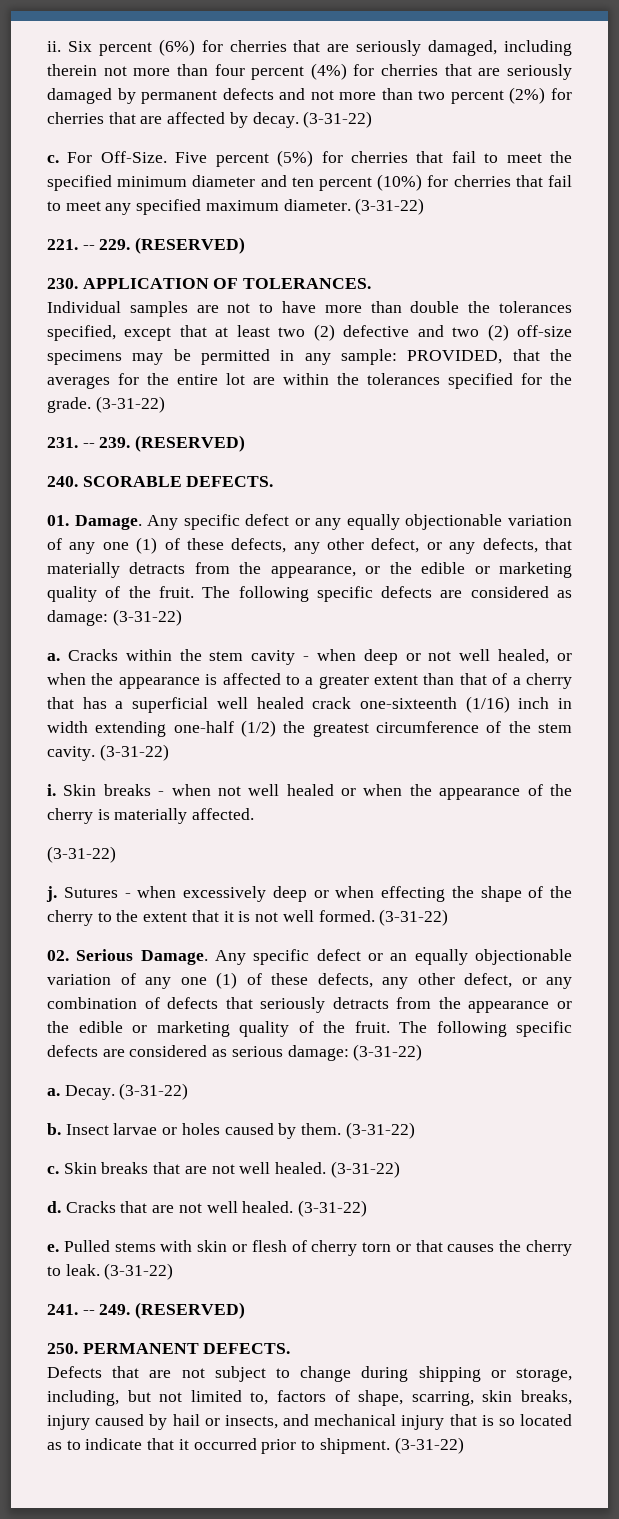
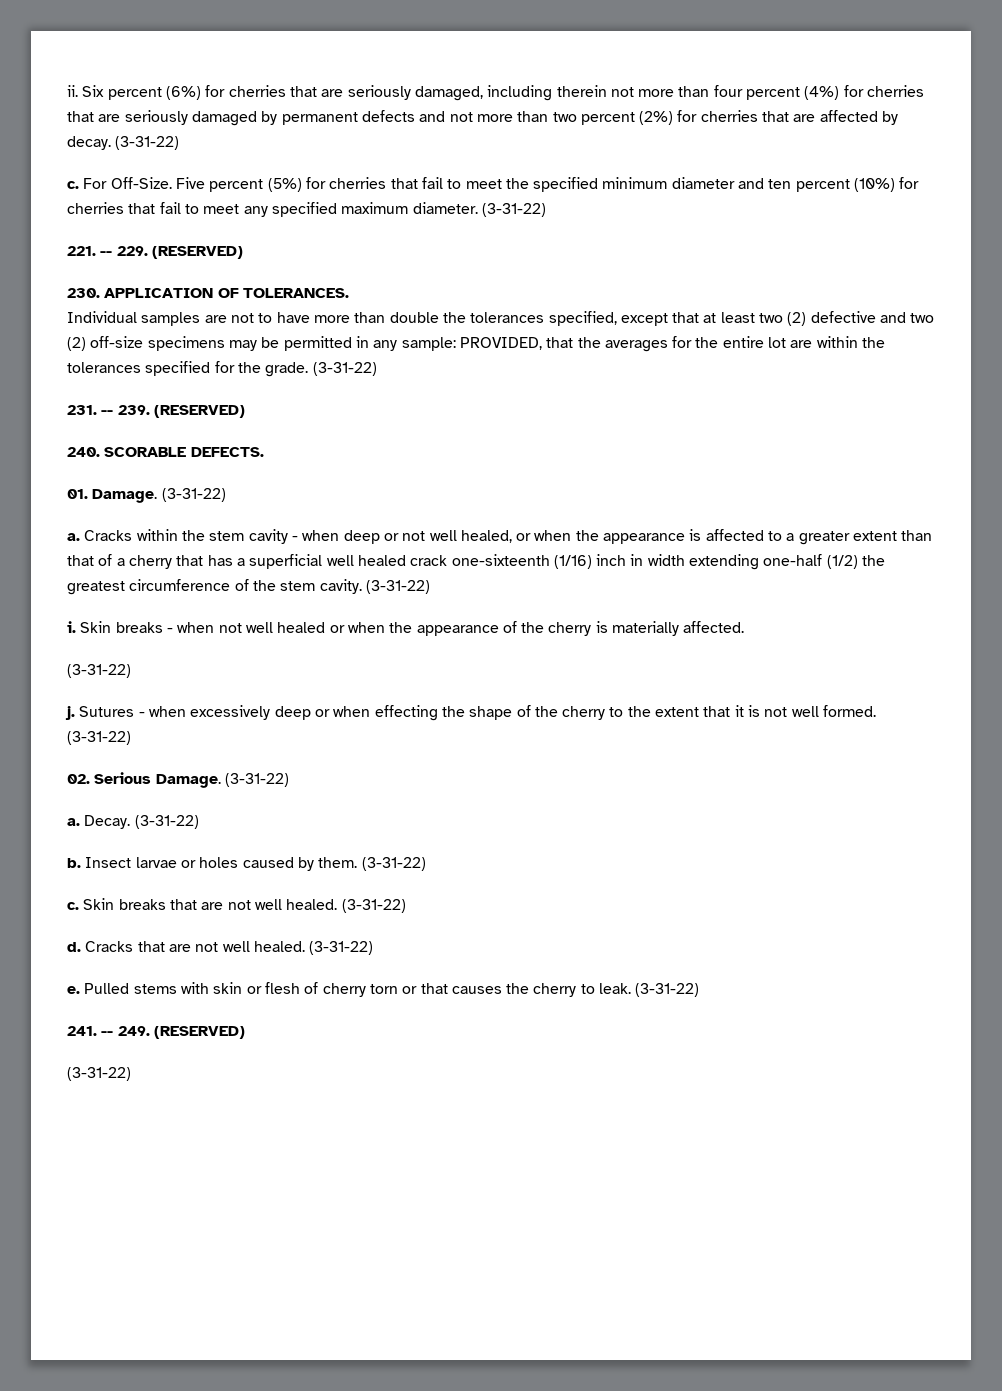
- 01. Damage. Any specific defect or any equally objectionable variation of any one (1) of these defects, any other defect, or any defects, that materially detracts from the appearance, or the edible or marketing quality of the fruit. The following specific defects are considered as damage: (3-31-22)
+ 01. Damage. (3-31-22)
- 02. Serious Damage. Any specific defect or an equally objectionable variation of any one (1) of these defects, any other defect, or any combination of defects that seriously detracts from the appearance or the edible or marketing quality of the fruit. The following specific defects are considered as serious damage: (3-31-22)
+ 02. Serious Damage. (3-31-22)
- 250. PERMANENT DEFECTS.
- Defects that are not subject to change during shipping or storage, including, but not limited to, factors of shape, scarring, skin breaks, injury caused by hail or insects, and mechanical injury that is so located as to indicate that it occurred prior to shipment.

